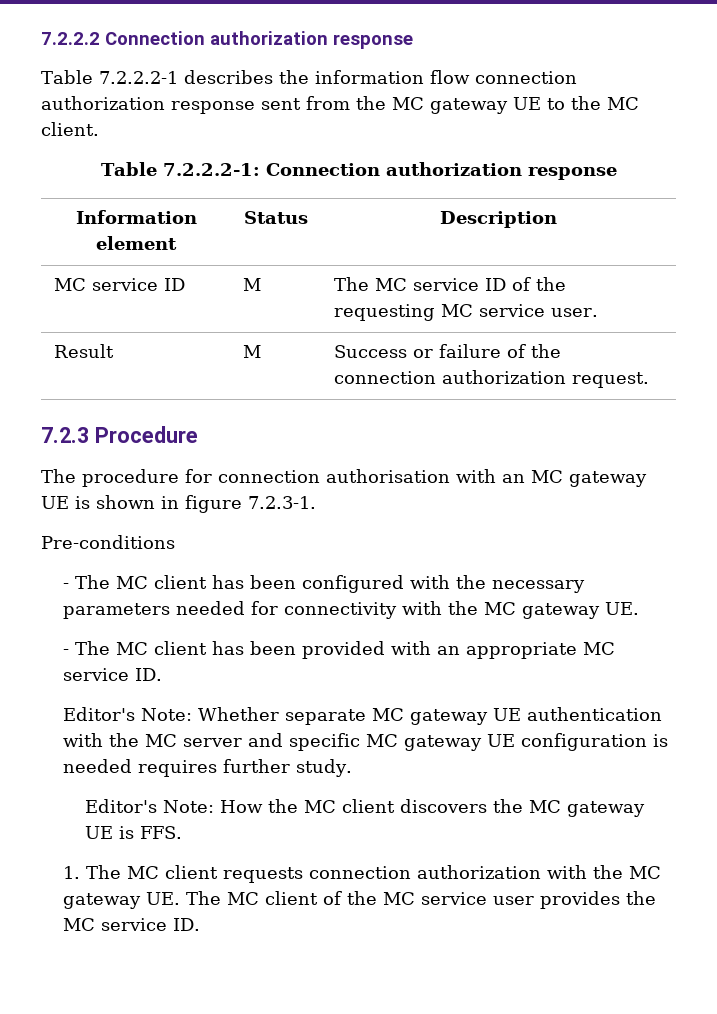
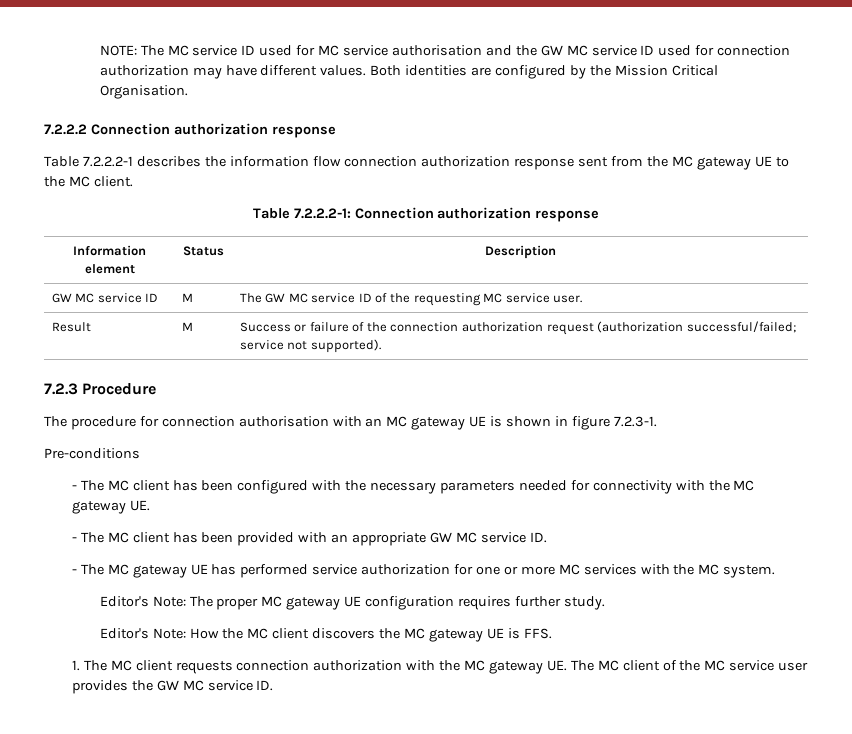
+ NOTE: The MC service ID used for MC service authorisation and the GW MC service ID used for connection authorization may have different values. Both identities are configured by the Mission Critical Organisation.
- MC service ID | M | The MC service ID of the requesting MC service user.
+ GW MC service ID | M | The GW MC service ID of the requesting MC service user.
- Result | M | Success or failure of the connection authorization request.
+ Result | M | Success or failure of the connection authorization request (authorization successful/failed; service not supported).
- - The MC client has been provided with an appropriate MC service ID.
+ - The MC client has been provided with an appropriate GW MC service ID.
- Editor's Note: Whether separate MC gateway UE authentication with the MC server and specific MC gateway UE configuration is needed requires further study.
+ - The MC gateway UE has performed service authorization for one or more MC services with the MC system.
+ Editor's Note: The proper MC gateway UE configuration requires further study.
- 1. The MC client requests connection authorization with the MC gateway UE. The MC client of the MC service user provides the MC service ID.
+ 1. The MC client requests connection authorization with the MC gateway UE. The MC client of the MC service user provides the GW MC service ID.

